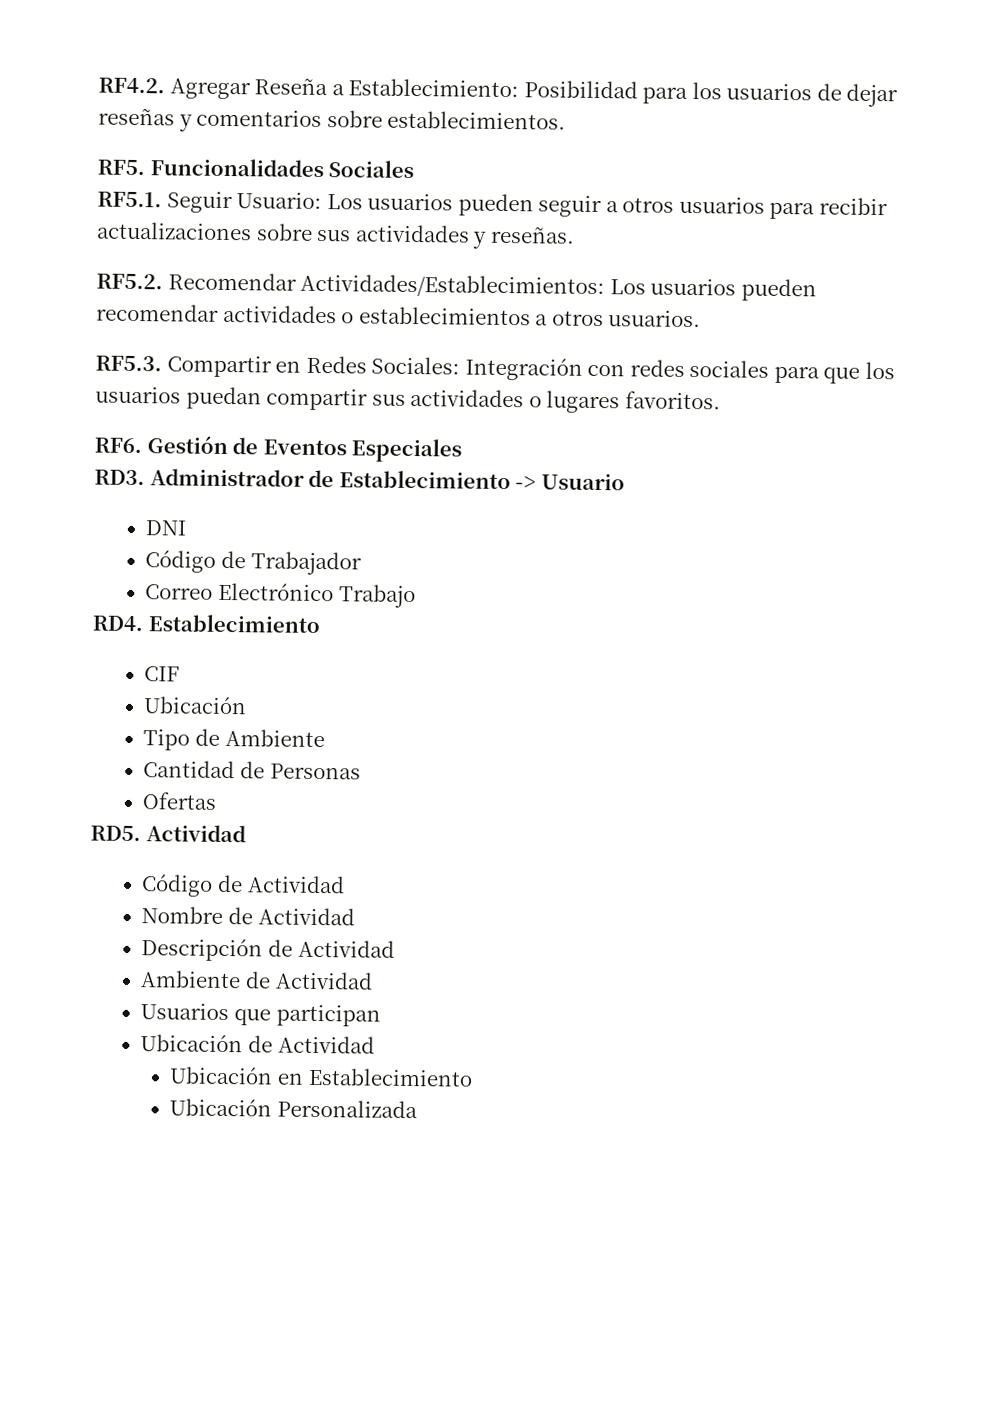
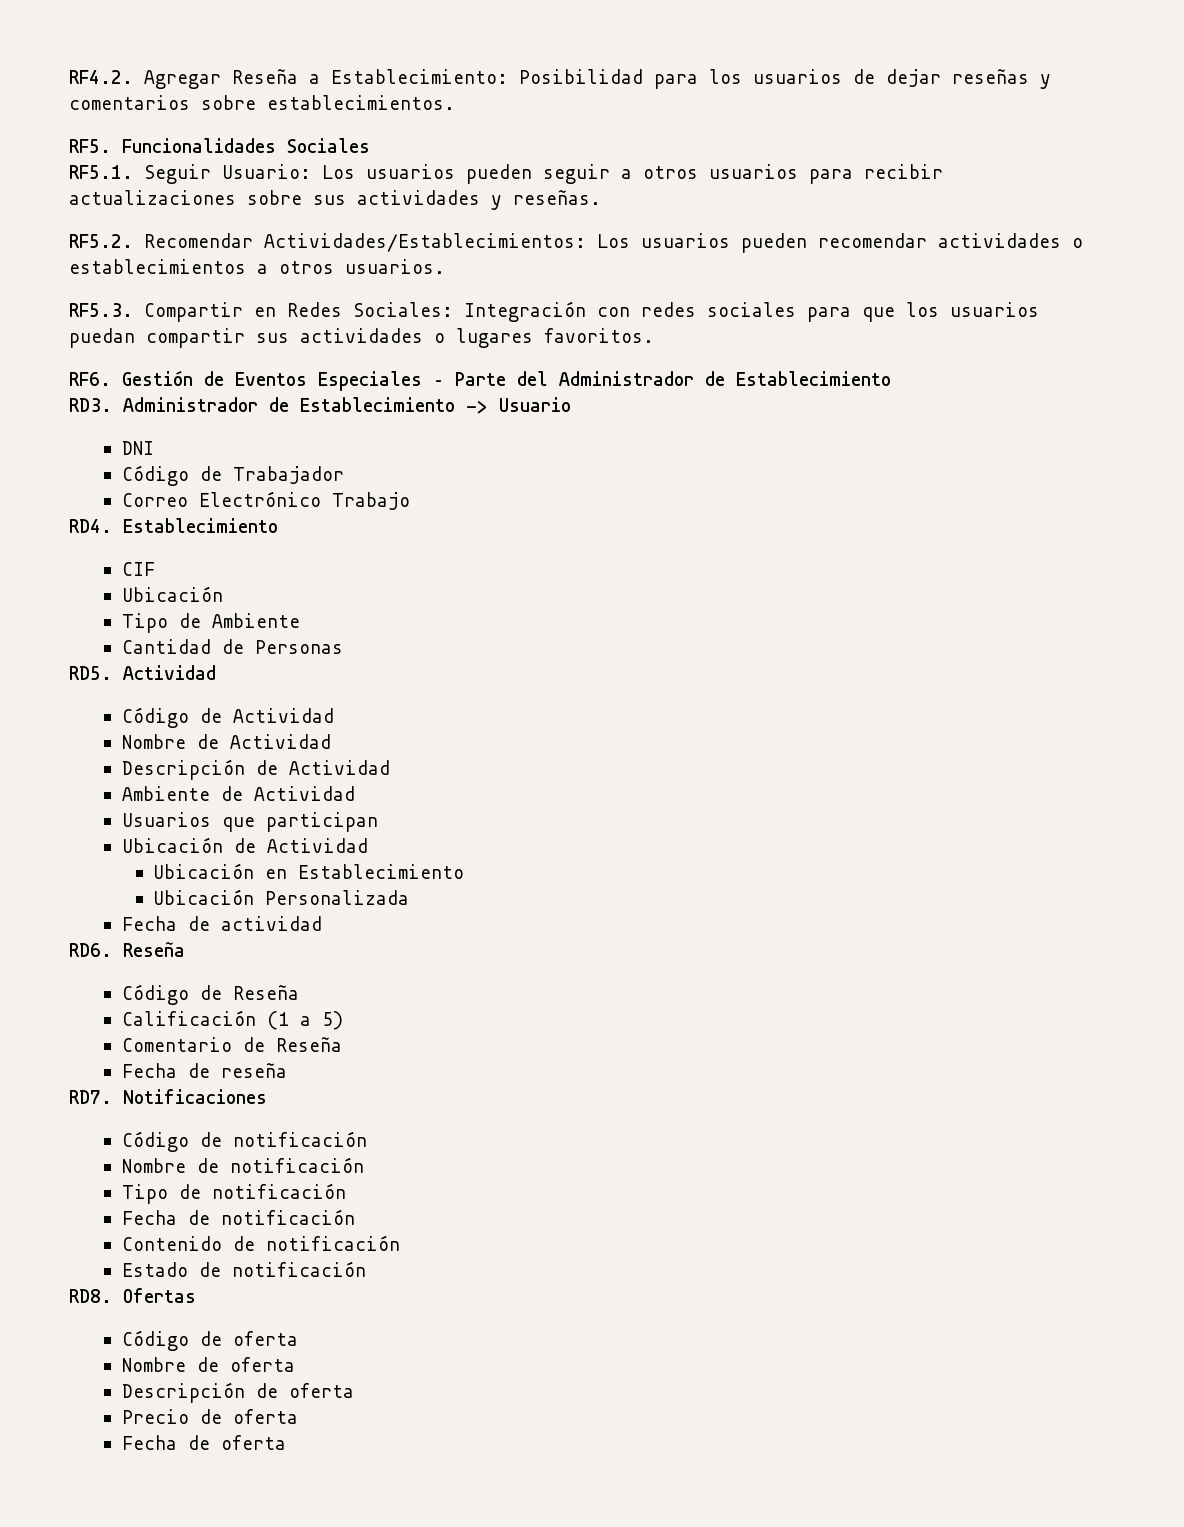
- RF6. Gestión de Eventos Especiales
+ RF6. Gestión de Eventos Especiales – Parte del Administrador de Establecimiento
- Ofertas
+ Fecha de actividad
+ RD6. Reseña
+ Código de Reseña
+ Calificación (1 a 5)
+ Comentario de Reseña
+ Fecha de reseña
+ RD7. Notificaciones
+ Código de notificación
+ Nombre de notificación
+ Tipo de notificación
+ Fecha de notificación
+ Contenido de notificación
+ Estado de notificación
+ RD8. Ofertas
+ Código de oferta
+ Nombre de oferta
+ Descripción de oferta
+ Precio de oferta
+ Fecha de oferta

